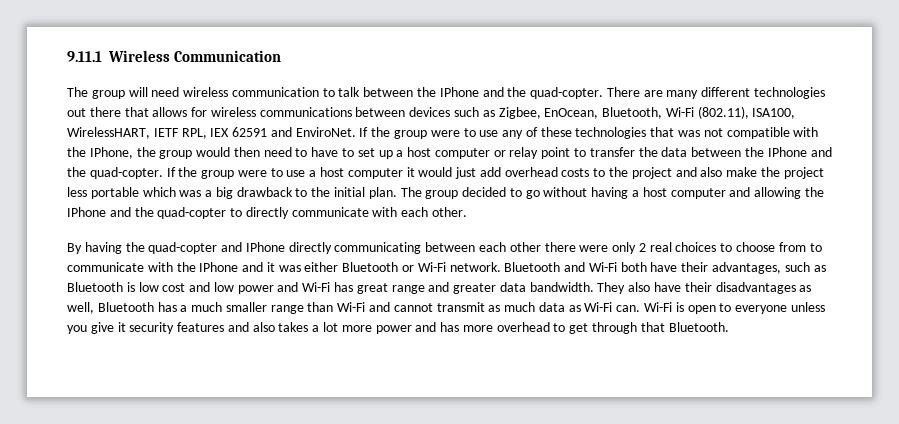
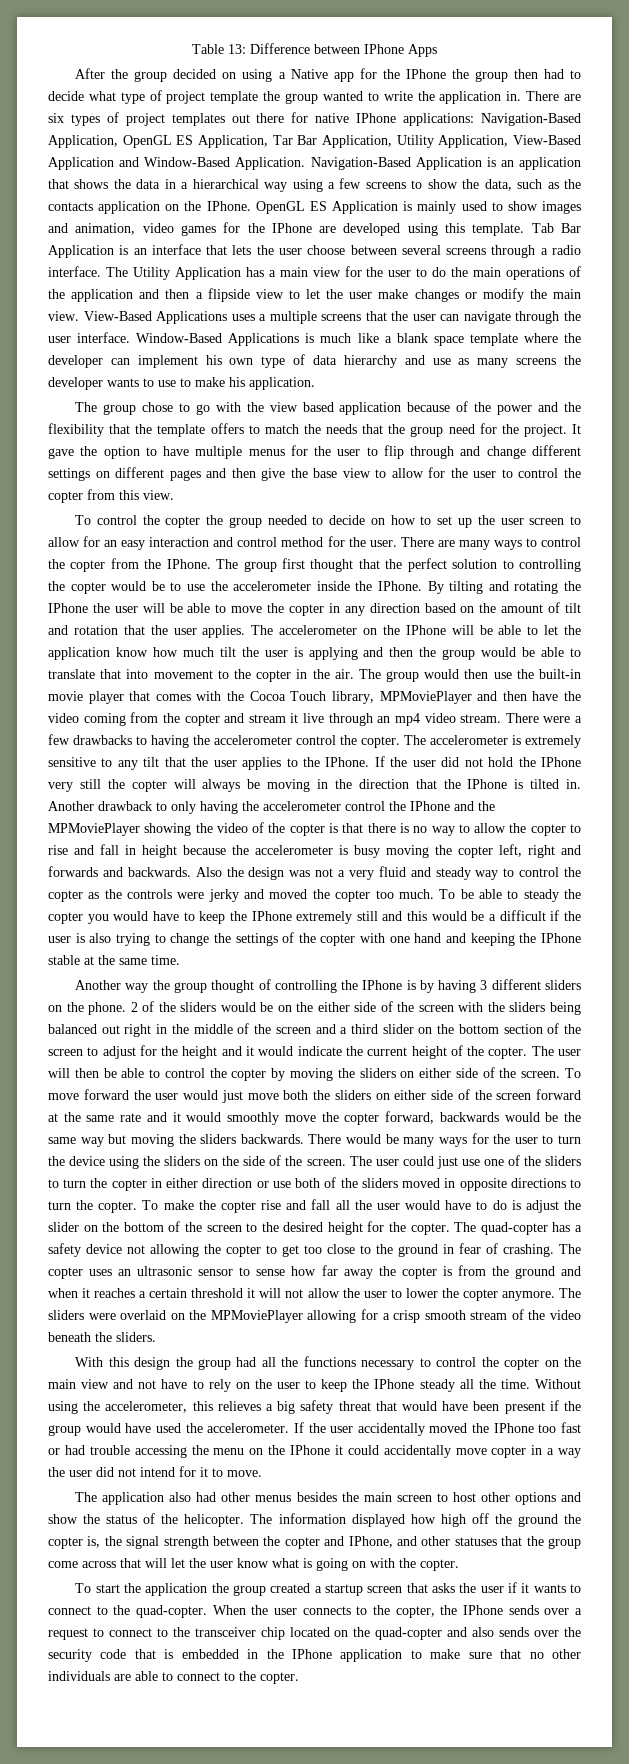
- 9.11.1 Wireless Communication
- The group will need wireless communication to talk between the IPhone and the quad-copter. There are many different technologies out there that allows for wireless communications between devices such as Zigbee, EnOcean, Bluetooth, Wi-Fi (802.11), ISA100, WirelessHART, IETF RPL, IEX 62591 and EnviroNet. If the group were to use any of these technologies that was not compatible with the IPhone, the group would then need to have to set up a host computer or relay point to transfer the data between the IPhone and the quad-copter. If the group were to use a host computer it would just add overhead costs to the project and also make the project less portable which was a big drawback to the initial plan. The group decided to go without having a host computer and allowing the IPhone and the quad-copter to directly communicate with each other.
- By having the quad-copter and IPhone directly communicating between each other there were only 2 real choices to choose from to communicate with the IPhone and it was either Bluetooth or Wi-Fi network. Bluetooth and Wi-Fi both have their advantages, such as Bluetooth is low cost and low power and Wi-Fi has great range and greater data bandwidth. They also have their disadvantages as well, Bluetooth has a much smaller range than Wi-Fi and cannot transmit as much data as Wi-Fi can. Wi-Fi is open to everyone unless you give it security features and also takes a lot more power and has more overhead to get through that Bluetooth.
+ Table 13: Difference between IPhone Apps
+ After the group decided on using a Native app for the IPhone the group then had to decide what type of project template the group wanted to write the application in. There are six types of project templates out there for native IPhone applications: Navigation-Based Application, OpenGL ES Application, Tar Bar Application, Utility Application, View-Based Application and Window-Based Application. Navigation-Based Application is an application that shows the data in a hierarchical way using a few screens to show the data, such as the contacts application on the IPhone. OpenGL ES Application is mainly used to show images and animation, video games for the IPhone are developed using this template. Tab Bar Application is an interface that lets the user choose between several screens through a radio interface. The Utility Application has a main view for the user to do the main operations of the application and then a flipside view to let the user make changes or modify the main view. View-Based Applications uses a multiple screens that the user can navigate through the user interface. Window-Based Applications is much like a blank space template where the developer can implement his own type of data hierarchy and use as many screens the developer wants to use to make his application.
+ The group chose to go with the view based application because of the power and the flexibility that the template offers to match the needs that the group need for the project. It gave the option to have multiple menus for the user to flip through and change different settings on different pages and then give the base view to allow for the user to control the copter from this view.
+ To control the copter the group needed to decide on how to set up the user screen to allow for an easy interaction and control method for the user. There are many ways to control the copter from the IPhone. The group first thought that the perfect solution to controlling the copter would be to use the accelerometer inside the IPhone. By tilting and rotating the IPhone the user will be able to move the copter in any direction based on the amount of tilt and rotation that the user applies. The accelerometer on the IPhone will be able to let the application know how much tilt the user is applying and then the group would be able to translate that into movement to the copter in the air. The group would then use the built-in movie player that comes with the Cocoa Touch library, MPMoviePlayer and then have the video coming from the copter and stream it live through an mp4 video stream. There were a few drawbacks to having the accelerometer control the copter. The accelerometer is extremely sensitive to any tilt that the user applies to the IPhone. If the user did not hold the IPhone very still the copter will always be moving in the direction that the IPhone is tilted in. Another drawback to only having the accelerometer control the IPhone and the MPMoviePlayer showing the video of the copter is that there is no way to allow the copter to rise and fall in height because the accelerometer is busy moving the copter left, right and forwards and backwards. Also the design was not a very fluid and steady way to control the copter as the controls were jerky and moved the copter too much. To be able to steady the copter you would have to keep the IPhone extremely still and this would be a difficult if the user is also trying to change the settings of the copter with one hand and keeping the IPhone stable at the same time.
+ Another way the group thought of controlling the IPhone is by having 3 different sliders on the phone. 2 of the sliders would be on the either side of the screen with the sliders being balanced out right in the middle of the screen and a third slider on the bottom section of the screen to adjust for the height and it would indicate the current height of the copter. The user will then be able to control the copter by moving the sliders on either side of the screen. To move forward the user would just move both the sliders on either side of the screen forward at the same rate and it would smoothly move the copter forward, backwards would be the same way but moving the sliders backwards. There would be many ways for the user to turn the device using the sliders on the side of the screen. The user could just use one of the sliders to turn the copter in either direction or use both of the sliders moved in opposite directions to turn the copter. To make the copter rise and fall all the user would have to do is adjust the slider on the bottom of the screen to the desired height for the copter. The quad-copter has a safety device not allowing the copter to get too close to the ground in fear of crashing. The copter uses an ultrasonic sensor to sense how far away the copter is from the ground and when it reaches a certain threshold it will not allow the user to lower the copter anymore. The sliders were overlaid on the MPMoviePlayer allowing for a crisp smooth stream of the video beneath the sliders.
+ With this design the group had all the functions necessary to control the copter on the main view and not have to rely on the user to keep the IPhone steady all the time. Without using the accelerometer, this relieves a big safety threat that would have been present if the group would have used the accelerometer. If the user accidentally moved the IPhone too fast or had trouble accessing the menu on the IPhone it could accidentally move copter in a way the user did not intend for it to move.
+ The application also had other menus besides the main screen to host other options and show the status of the helicopter. The information displayed how high off the ground the copter is, the signal strength between the copter and IPhone, and other statuses that the group come across that will let the user know what is going on with the copter.
+ To start the application the group created a startup screen that asks the user if it wants to connect to the quad-copter. When the user connects to the copter, the IPhone sends over a request to connect to the transceiver chip located on the quad-copter and also sends over the security code that is embedded in the IPhone application to make sure that no other individuals are able to connect to the copter.

